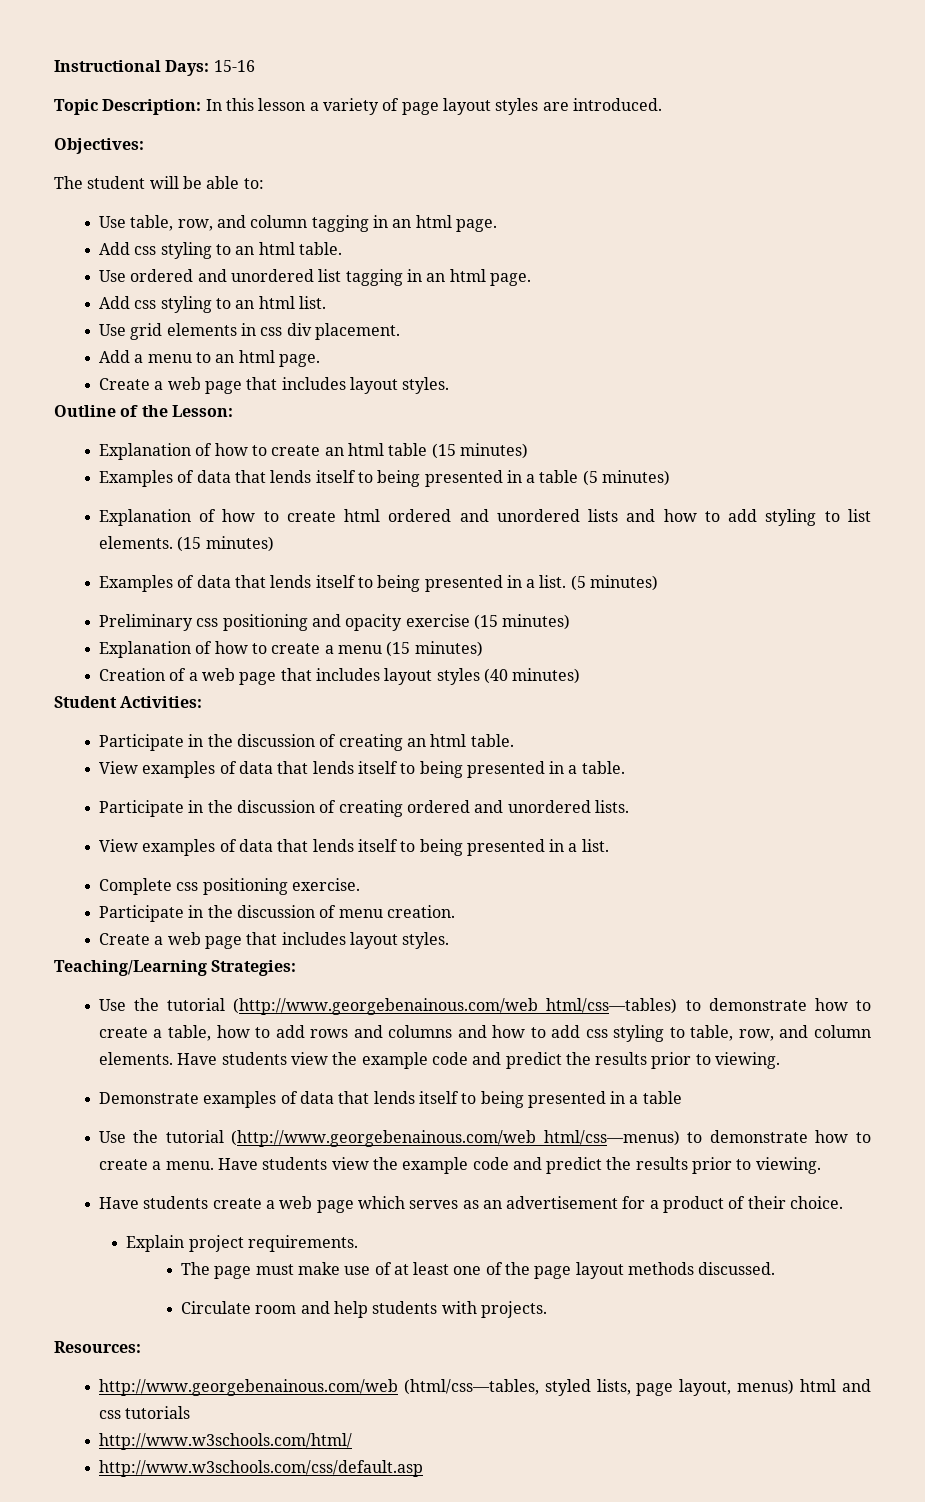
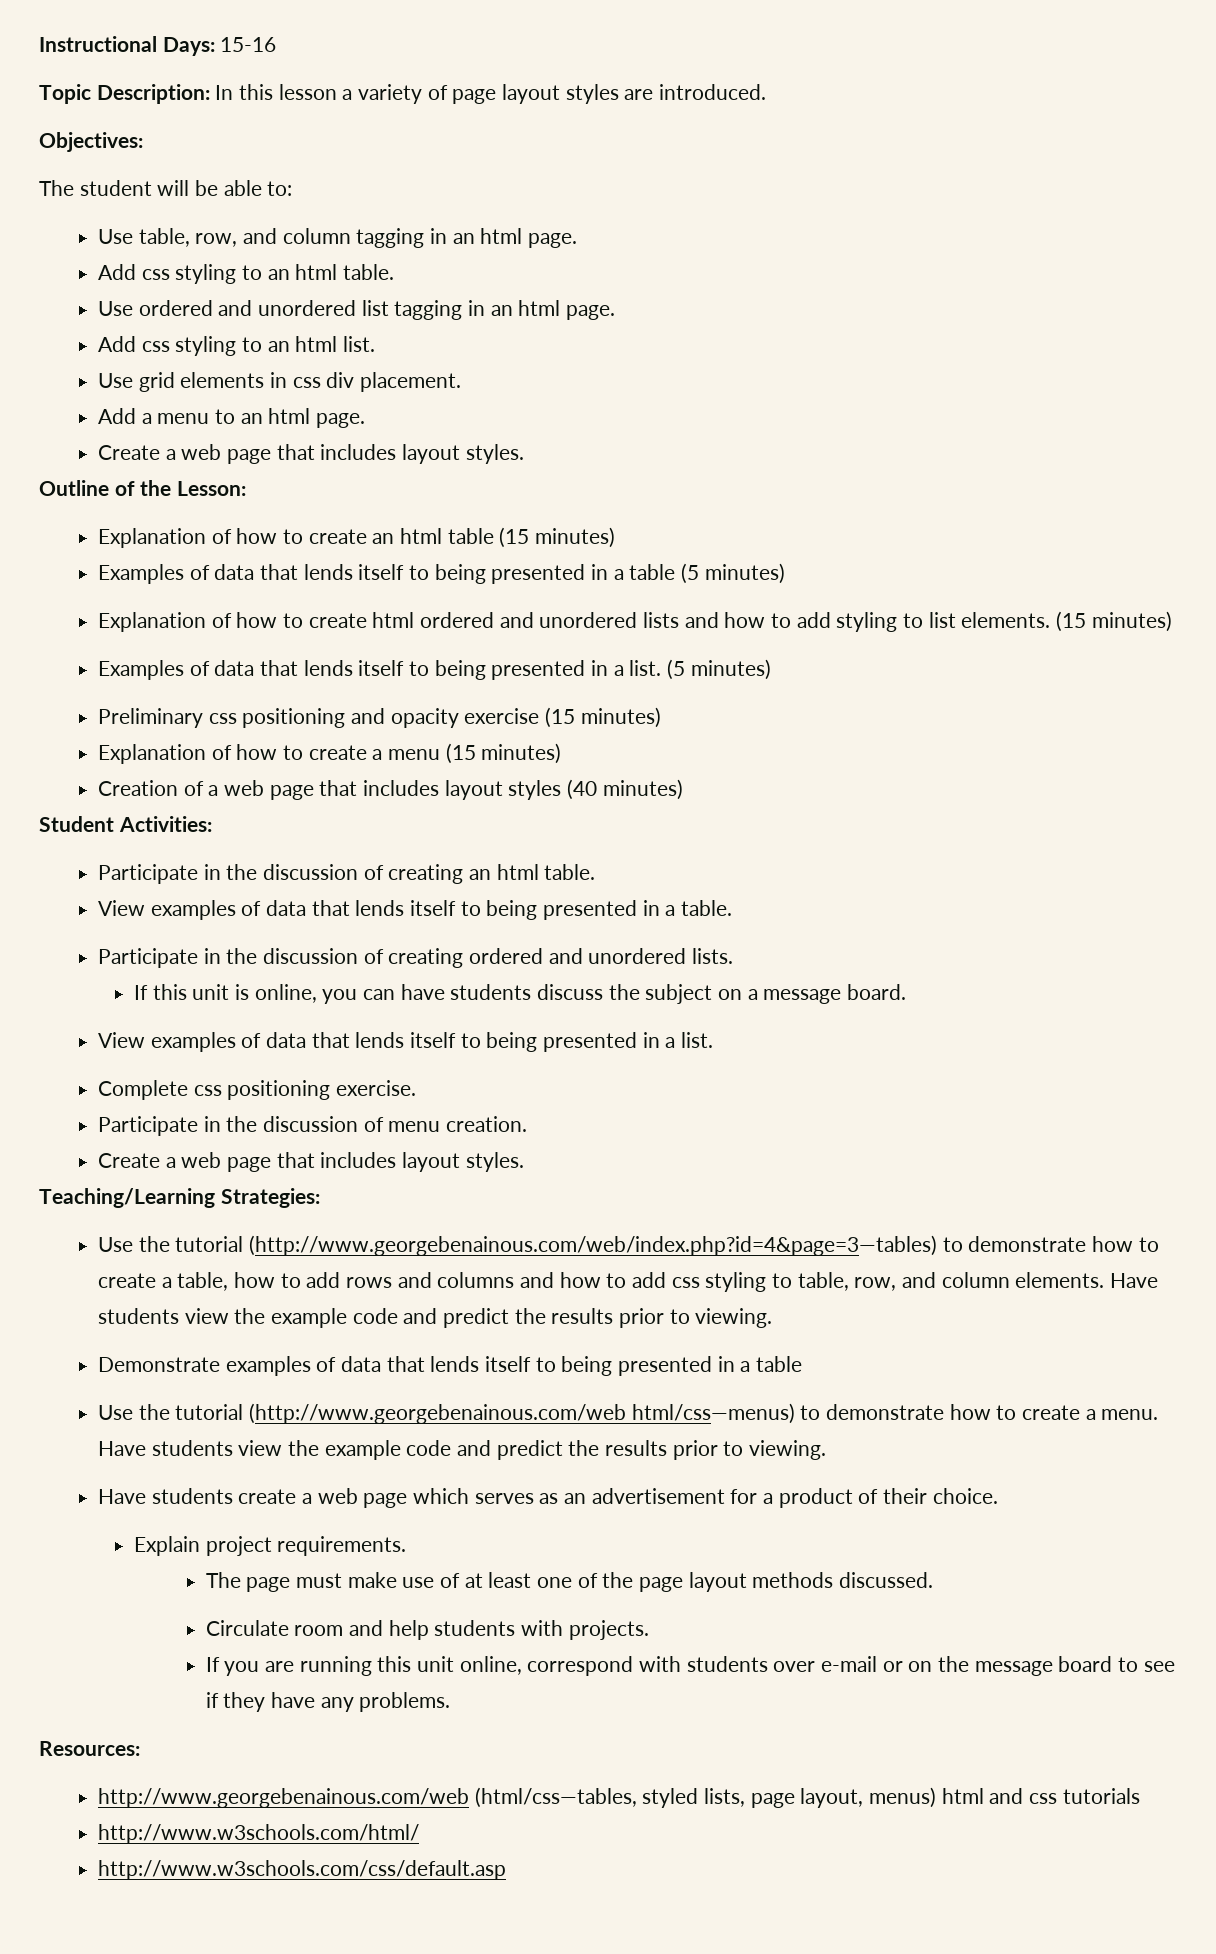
+ If this unit is online, you can have students discuss the subject on a message board.
- Use the tutorial (http://www.georgebenainous.com/web html/css—tables) to demonstrate how to create a table, how to add rows and columns and how to add css styling to table, row, and column elements.
+ Use the tutorial (http://www.georgebenainous.com/web/index.php?id=4&page=3—tables) to demonstrate how to create a table, how to add rows and columns and how to add css styling to table, row, and column elements.
+ If you are running this unit online, correspond with students over e-mail or on the message board to see if they have any problems.

